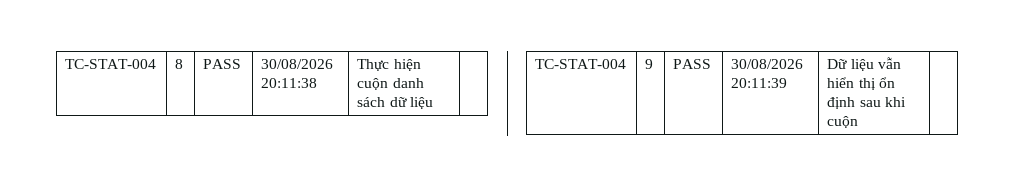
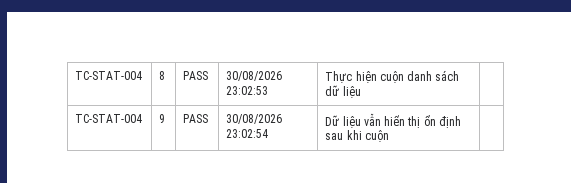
- TC-STAT-004 | 8 | PASS | 30/08/2026 20:11:38 | Thực hiện cuộn danh sách dữ liệu |
+ TC-STAT-004 | 8 | PASS | 30/08/2026 23:02:53 | Thực hiện cuộn danh sách dữ liệu |
- TC-STAT-004 | 9 | PASS | 30/08/2026 20:11:39 | Dữ liệu vẫn hiển thị ổn định sau khi cuộn |
+ TC-STAT-004 | 9 | PASS | 30/08/2026 23:02:54 | Dữ liệu vẫn hiển thị ổn định sau khi cuộn |

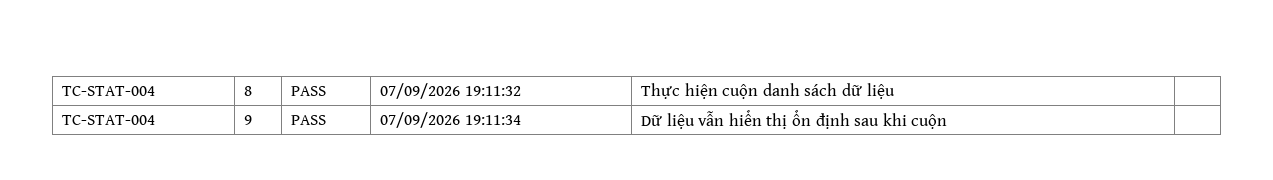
- TC-STAT-004 | 8 | PASS | 30/08/2026 23:02:53 | Thực hiện cuộn danh sách dữ liệu |
+ TC-STAT-004 | 8 | PASS | 07/09/2026 19:11:32 | Thực hiện cuộn danh sách dữ liệu |
- TC-STAT-004 | 9 | PASS | 30/08/2026 23:02:54 | Dữ liệu vẫn hiển thị ổn định sau khi cuộn |
+ TC-STAT-004 | 9 | PASS | 07/09/2026 19:11:34 | Dữ liệu vẫn hiển thị ổn định sau khi cuộn |

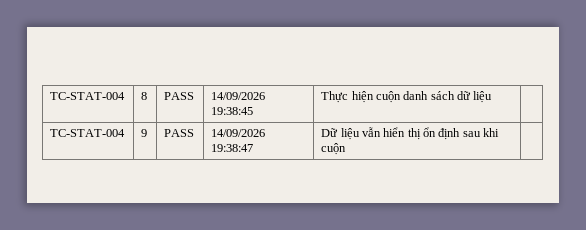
- TC-STAT-004 | 8 | PASS | 07/09/2026 19:11:32 | Thực hiện cuộn danh sách dữ liệu |
+ TC-STAT-004 | 8 | PASS | 14/09/2026 19:38:45 | Thực hiện cuộn danh sách dữ liệu |
- TC-STAT-004 | 9 | PASS | 07/09/2026 19:11:34 | Dữ liệu vẫn hiển thị ổn định sau khi cuộn |
+ TC-STAT-004 | 9 | PASS | 14/09/2026 19:38:47 | Dữ liệu vẫn hiển thị ổn định sau khi cuộn |

